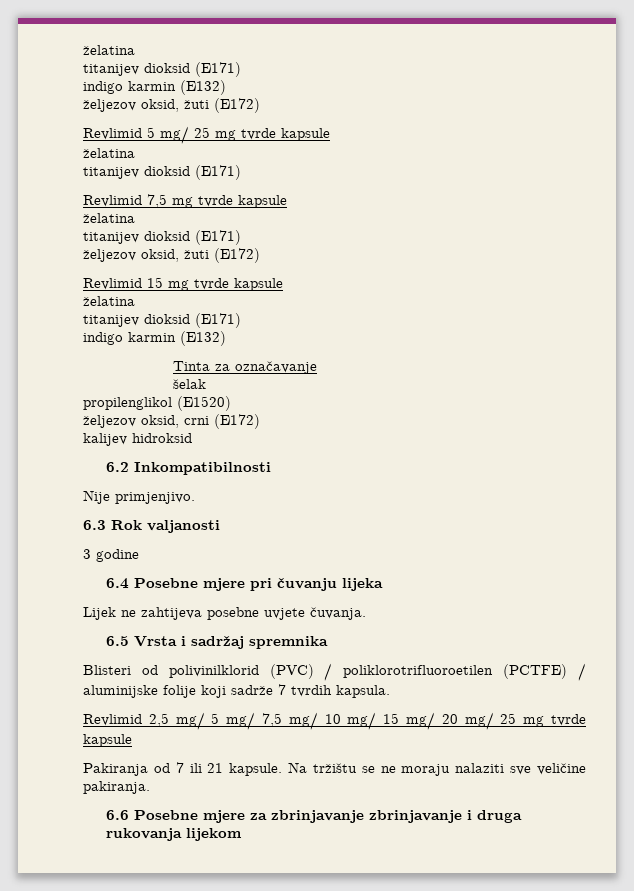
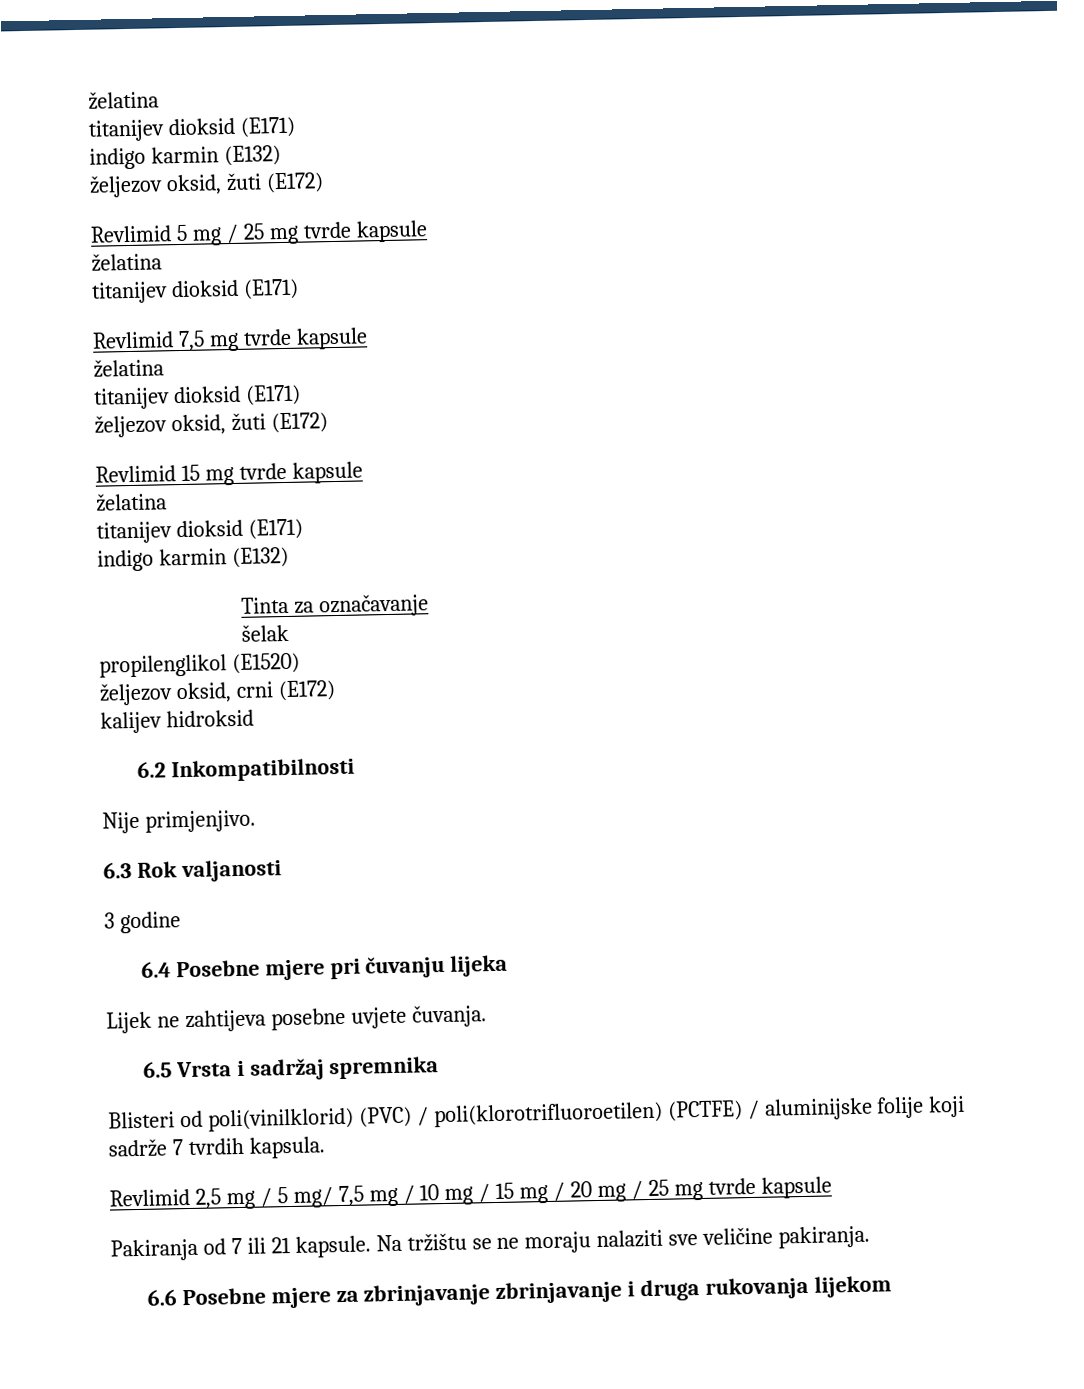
- Revlimid 5 mg/ 25 mg tvrde kapsule
+ Revlimid 5 mg / 25 mg tvrde kapsule
- Blisteri od polivinilklorid (PVC) / poliklorotrifluoroetilen (PCTFE) / aluminijske folije koji sadrže 7 tvrdih kapsula.
+ Blisteri od poli(vinilklorid) (PVC) / poli(klorotrifluoroetilen) (PCTFE) / aluminijske folije koji sadrže 7 tvrdih kapsula.
- Revlimid 2,5 mg/ 5 mg/ 7,5 mg/ 10 mg/ 15 mg/ 20 mg/ 25 mg tvrde kapsule
+ Revlimid 2,5 mg / 5 mg/ 7,5 mg / 10 mg / 15 mg / 20 mg / 25 mg tvrde kapsule

